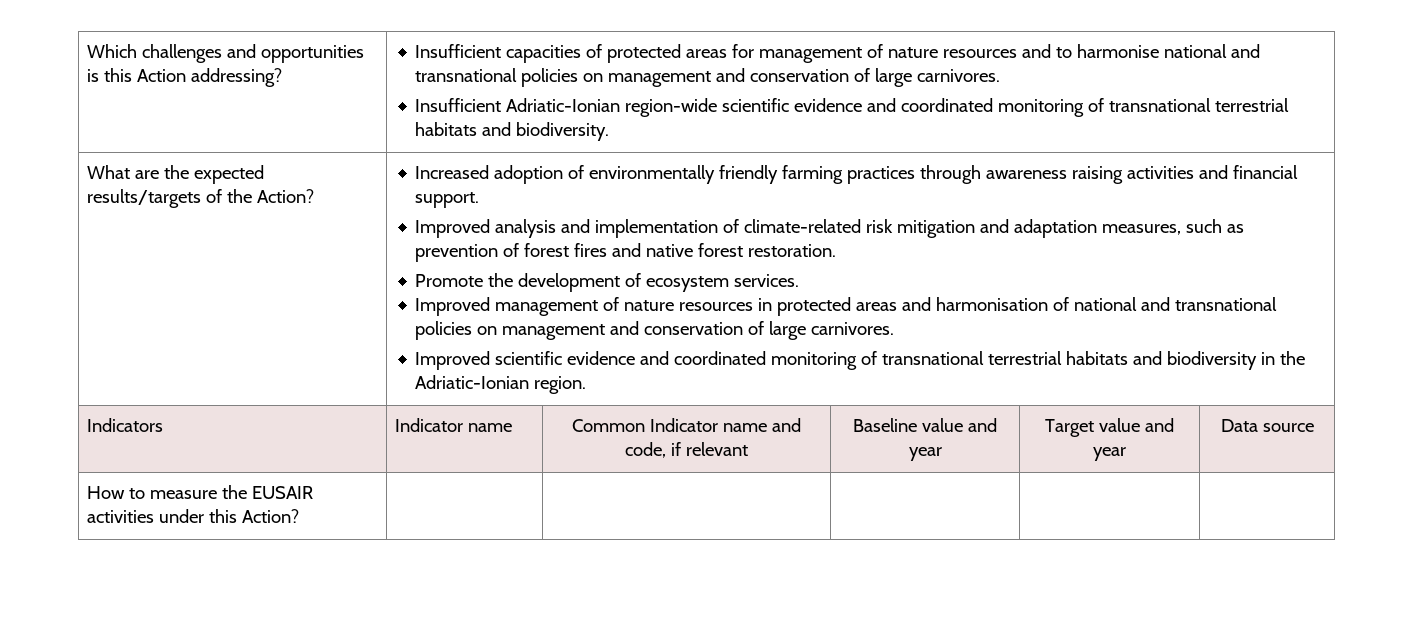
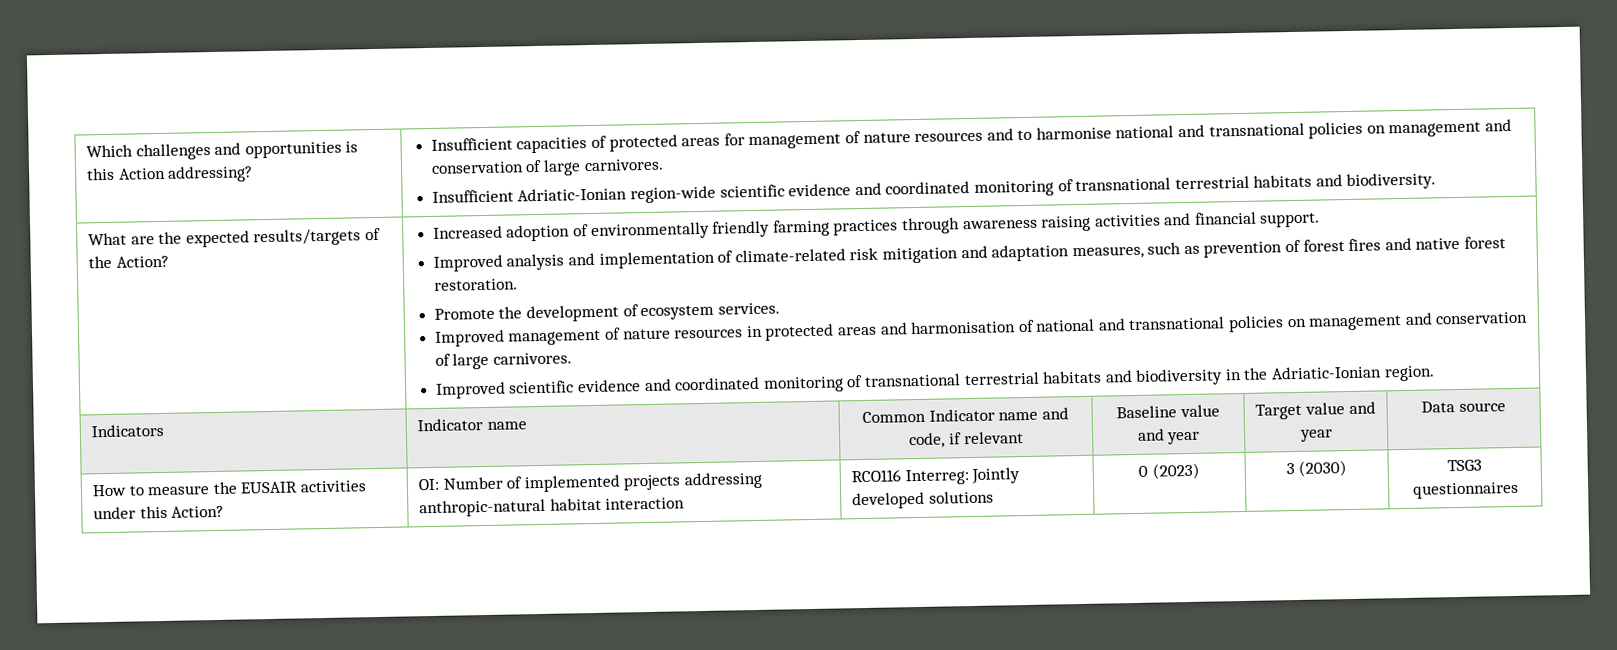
- How to measure the EUSAIR activities under this Action? | | | | |
+ How to measure the EUSAIR activities under this Action? | OI: Number of implemented projects addressing anthropic-natural habitat interaction | RCO116 Interreg: Jointly developed solutions | 0 (2023) | 3 (2030) | TSG3 questionnaires

